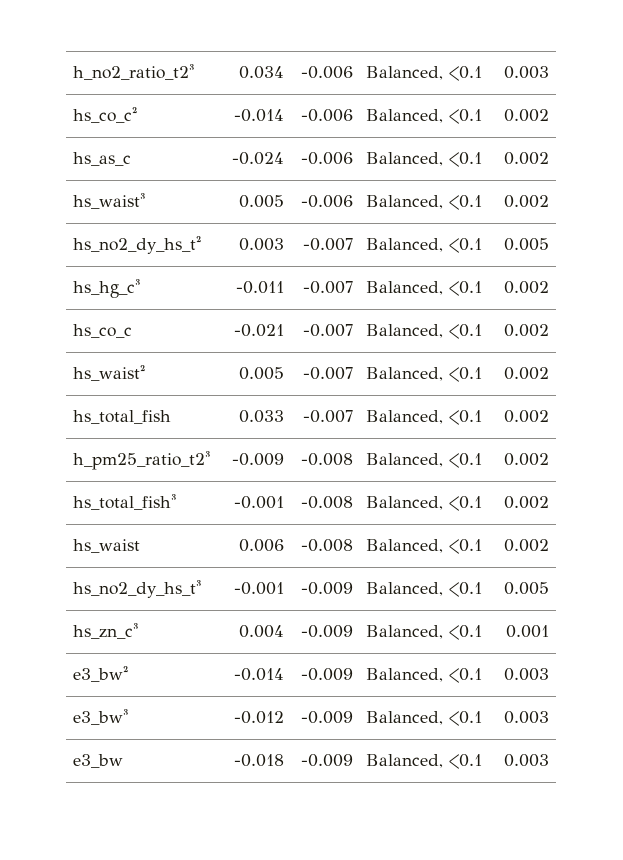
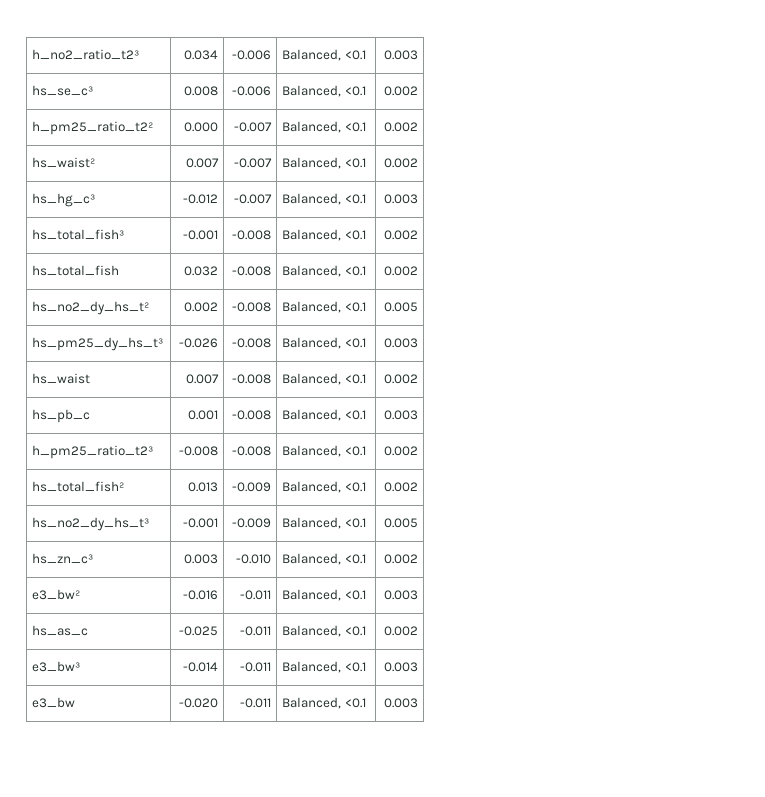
- hs_co_c² | -0.014 | -0.006 | Balanced, <0.1 | 0.002
- hs_as_c | -0.024 | -0.006 | Balanced, <0.1 | 0.002
- hs_waist³ | 0.005 | -0.006 | Balanced, <0.1 | 0.002
- hs_no2_dy_hs_t² | 0.003 | -0.007 | Balanced, <0.1 | 0.005
- hs_hg_c³ | -0.011 | -0.007 | Balanced, <0.1 | 0.002
- hs_co_c | -0.021 | -0.007 | Balanced, <0.1 | 0.002
+ hs_se_c³ | 0.008 | -0.006 | Balanced, <0.1 | 0.002
+ h_pm25_ratio_t2² | 0.000 | -0.007 | Balanced, <0.1 | 0.002
- hs_waist² | 0.005 | -0.007 | Balanced, <0.1 | 0.002
- hs_total_fish | 0.033 | -0.007 | Balanced, <0.1 | 0.002
- h_pm25_ratio_t2³ | -0.009 | -0.008 | Balanced, <0.1 | 0.002
+ hs_waist² | 0.007 | -0.007 | Balanced, <0.1 | 0.002
+ hs_hg_c³ | -0.012 | -0.007 | Balanced, <0.1 | 0.003
+ hs_total_fish | 0.032 | -0.008 | Balanced, <0.1 | 0.002
+ hs_no2_dy_hs_t² | 0.002 | -0.008 | Balanced, <0.1 | 0.005
+ hs_pm25_dy_hs_t³ | -0.026 | -0.008 | Balanced, <0.1 | 0.003
- hs_waist | 0.006 | -0.008 | Balanced, <0.1 | 0.002
+ hs_waist | 0.007 | -0.008 | Balanced, <0.1 | 0.002
+ hs_pb_c | 0.001 | -0.008 | Balanced, <0.1 | 0.003
+ h_pm25_ratio_t2³ | -0.008 | -0.008 | Balanced, <0.1 | 0.002
+ hs_total_fish² | 0.013 | -0.009 | Balanced, <0.1 | 0.002
- hs_zn_c³ | 0.004 | -0.009 | Balanced, <0.1 | 0.001
+ hs_zn_c³ | 0.003 | -0.010 | Balanced, <0.1 | 0.002
- e3_bw² | -0.014 | -0.009 | Balanced, <0.1 | 0.003
+ e3_bw² | -0.016 | -0.011 | Balanced, <0.1 | 0.003
+ hs_as_c | -0.025 | -0.011 | Balanced, <0.1 | 0.002
- e3_bw³ | -0.012 | -0.009 | Balanced, <0.1 | 0.003
+ e3_bw³ | -0.014 | -0.011 | Balanced, <0.1 | 0.003
- e3_bw | -0.018 | -0.009 | Balanced, <0.1 | 0.003
+ e3_bw | -0.020 | -0.011 | Balanced, <0.1 | 0.003

